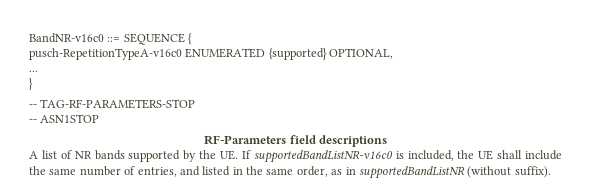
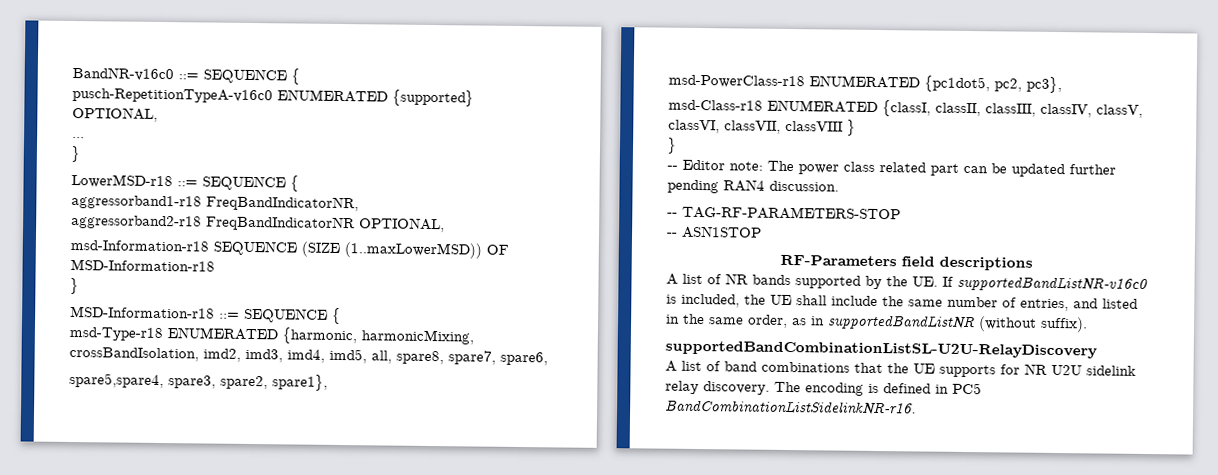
+ LowerMSD-r18 ::= SEQUENCE {
+ aggressorband1-r18 FreqBandIndicatorNR,
+ aggressorband2-r18 FreqBandIndicatorNR OPTIONAL,
+ msd-Information-r18 SEQUENCE (SIZE (1..maxLowerMSD)) OF MSD-Information-r18
+ }
+ MSD-Information-r18 ::= SEQUENCE {
+ msd-Type-r18 ENUMERATED {harmonic, harmonicMixing, crossBandIsolation, imd2, imd3, imd4, imd5, all, spare8, spare7, spare6,
+ spare5,spare4, spare3, spare2, spare1},
+ msd-PowerClass-r18 ENUMERATED {pc1dot5, pc2, pc3},
+ msd-Class-r18 ENUMERATED {classI, classII, classIII, classIV, classV, classVI, classVII, classVIII }
+ }
+ -- Editor note: The power class related part can be updated further pending RAN4 discussion.
+ supportedBandCombinationListSL-U2U-RelayDiscovery
+ A list of band combinations that the UE supports for NR U2U sidelink relay discovery. The encoding is defined in PC5 BandCombinationListSidelinkNR-r16.

